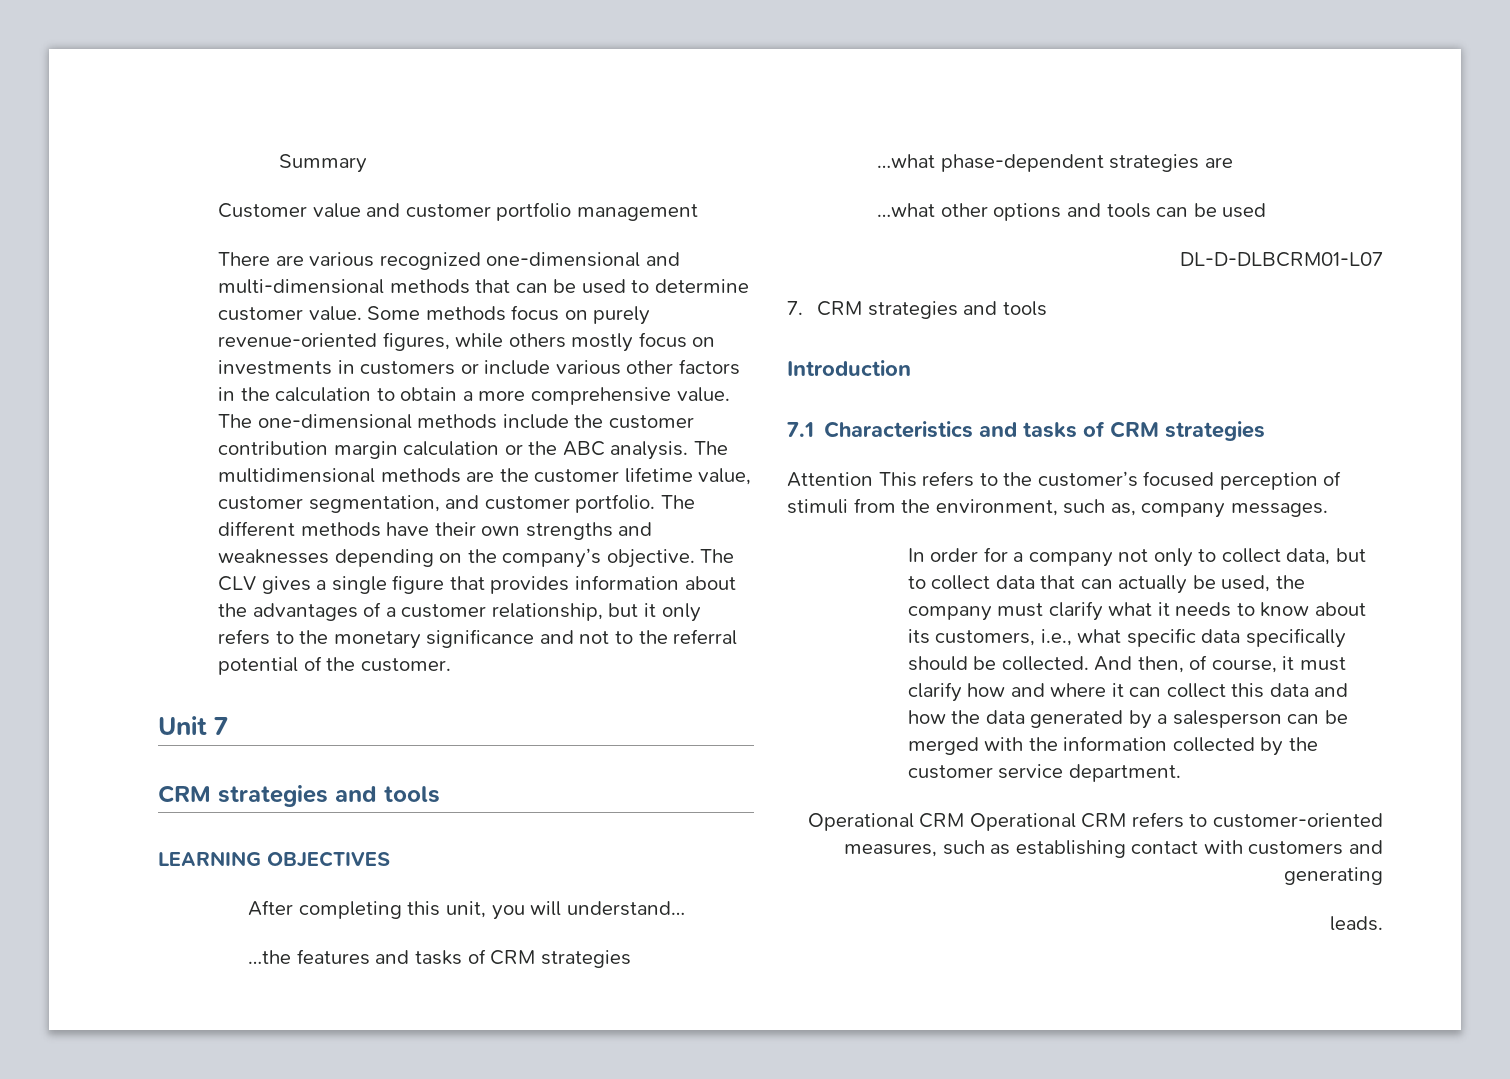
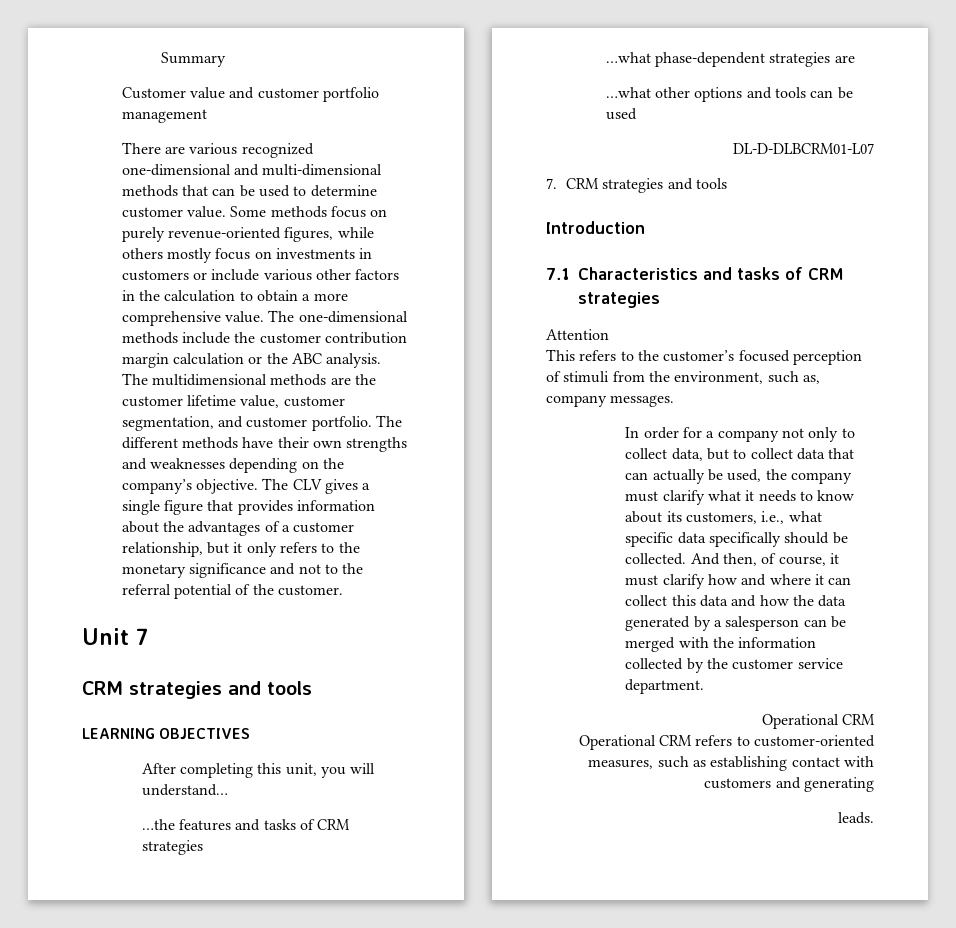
- Attention This refers to the customer’s focused perception of stimuli from the environment, such as, company messages.
+ Attention
+ This refers to the customer’s focused perception of stimuli from the environment, such as, company messages.
  And then, of course, it must clarify how and where it can collect this data and how the data generated by a salesperson can be merged with the information collected by the customer service department.
- Operational CRM Operational CRM refers to customer-oriented measures, such as establishing contact with customers and generating
+ Operational CRM
+ Operational CRM refers to customer-oriented measures, such as establishing contact with customers and generating

